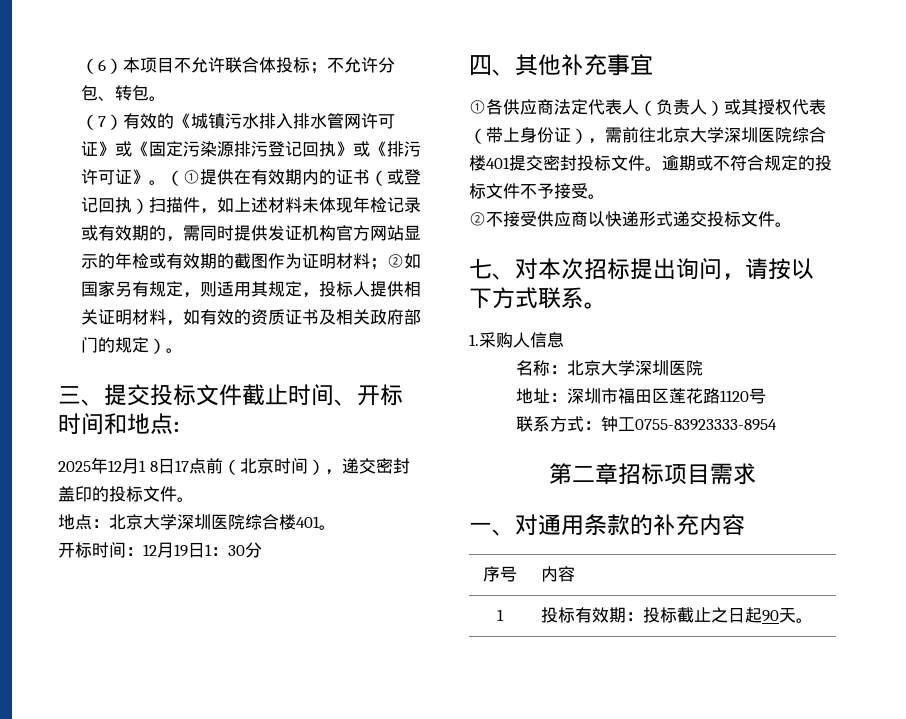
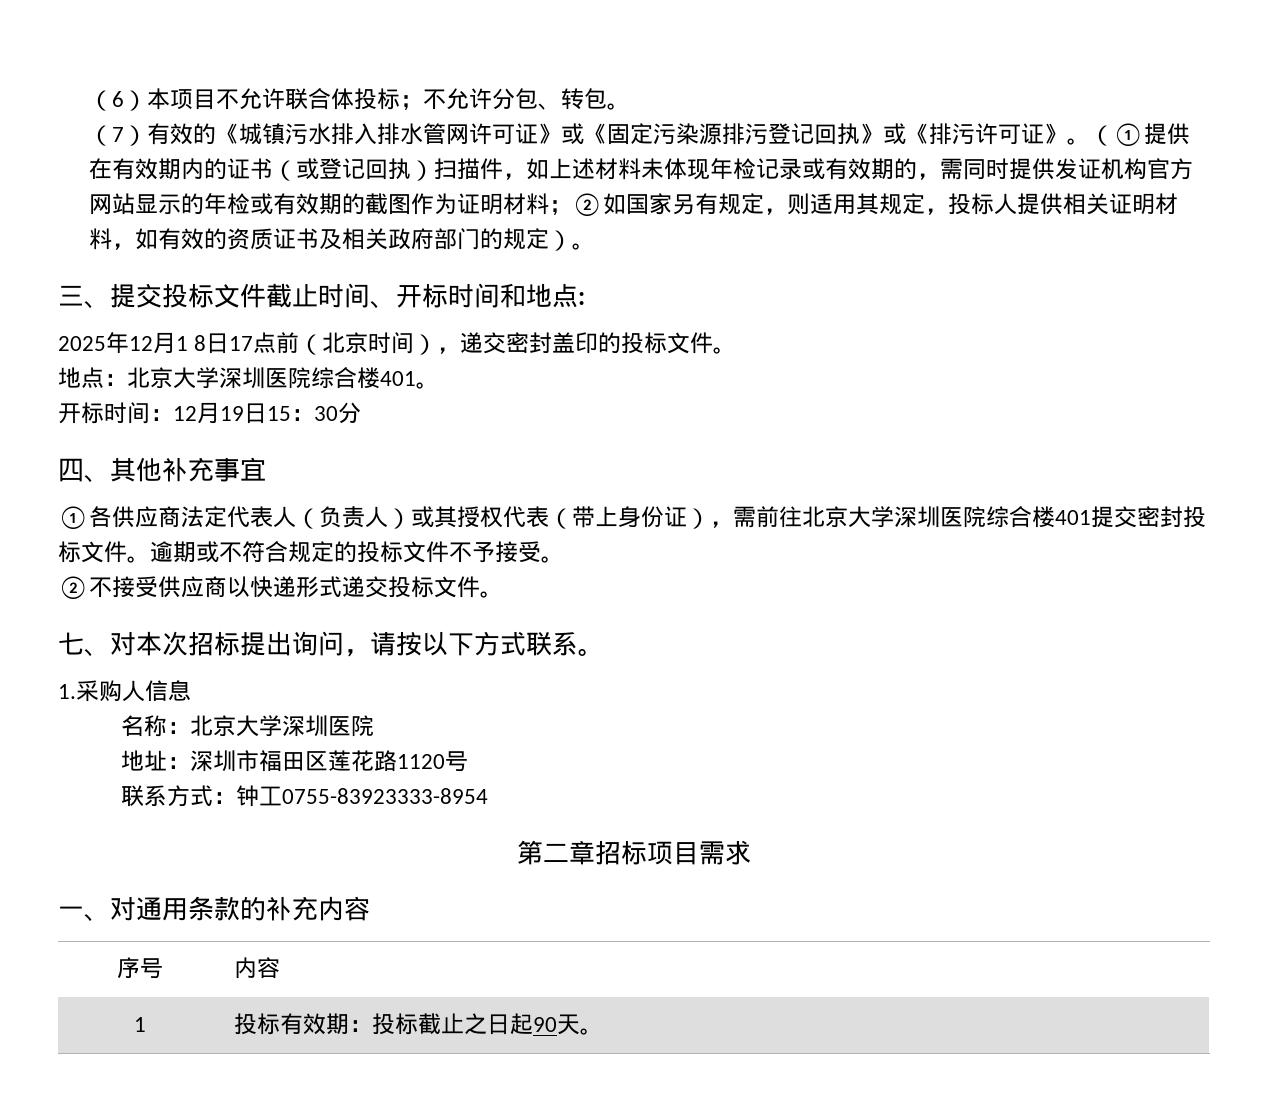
- 开标时间：12月19日1：30分
+ 开标时间：12月19日15：30分

